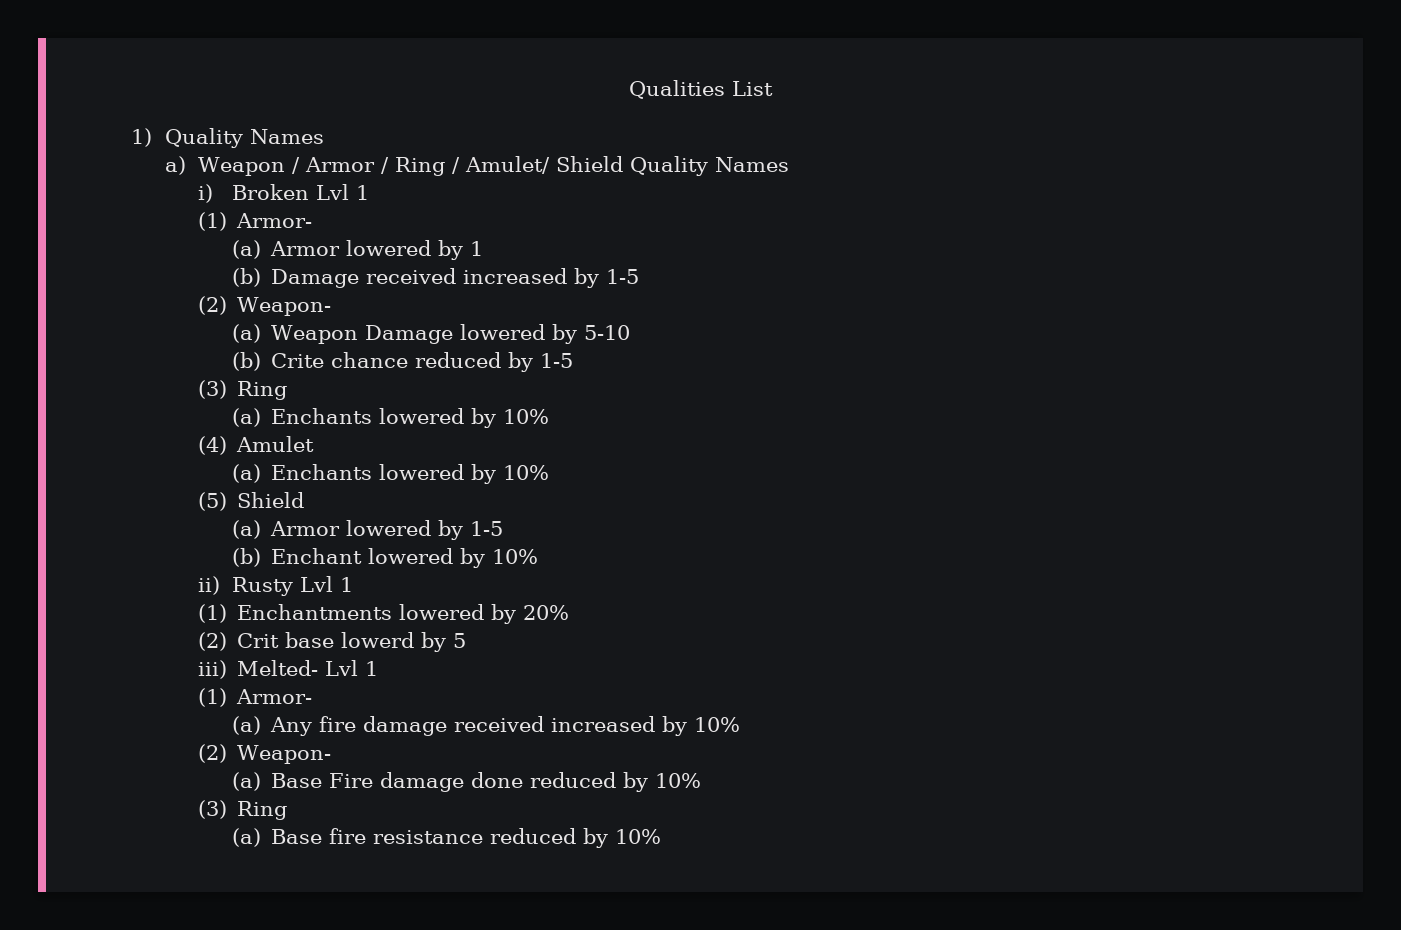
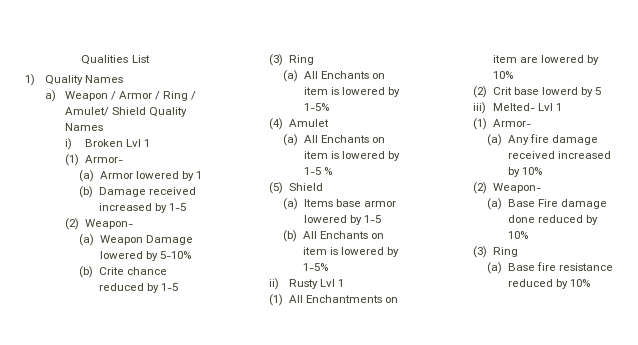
- (a) Weapon Damage lowered by 5-10
+ (a) Weapon Damage lowered by 5-10%
  (b) Crite chance reduced by 1-5
  (3) Ring
- (a) Enchants lowered by 10%
+ (a) All Enchants on item is lowered by 1-5%
  (4) Amulet
- (a) Enchants lowered by 10%
+ (a) All Enchants on item is lowered by 1-5 %
- (a) Armor lowered by 1-5
+ (a) Items base armor lowered by 1-5
- (b) Enchant lowered by 10%
+ (b) All Enchants on item is lowered by 1-5%
- (1) Enchantments lowered by 20%
+ (1) All Enchantments on item are lowered by 10%

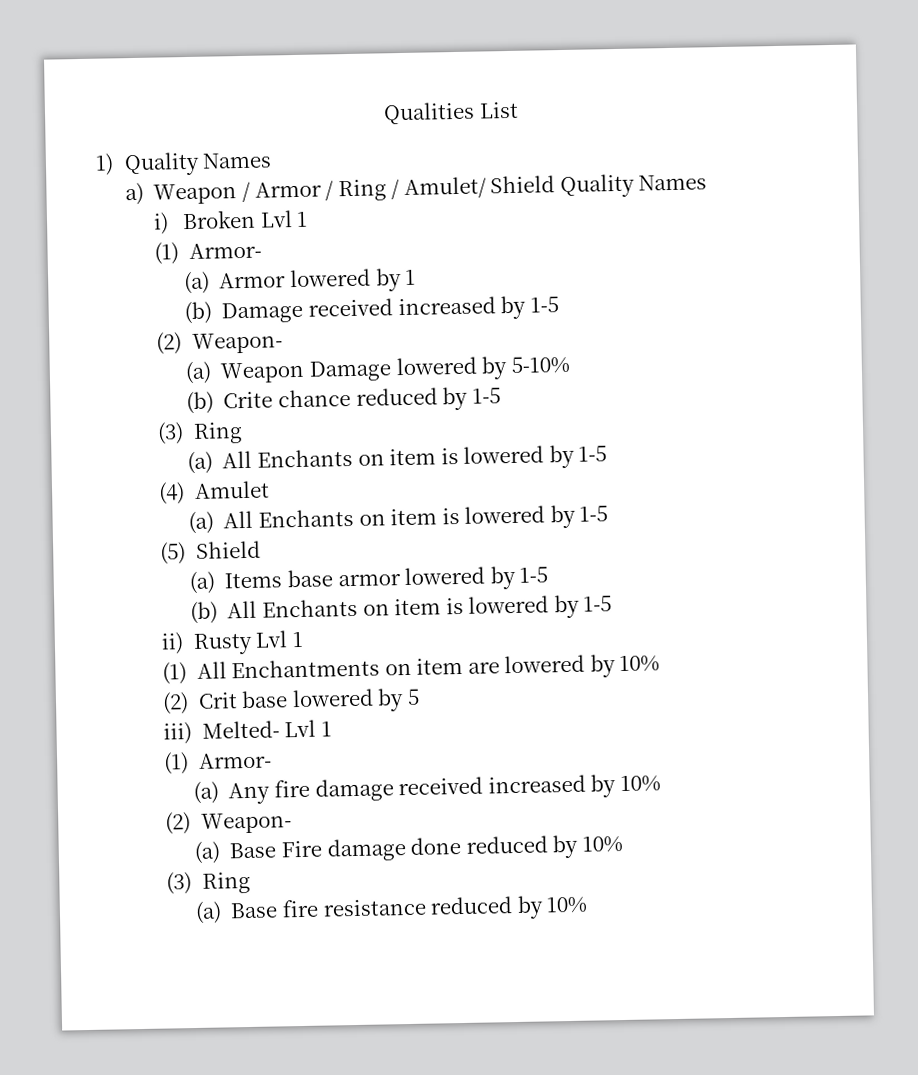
  (b) Crite chance reduced by 1-5
  (3) Ring
- (a) All Enchants on item is lowered by 1-5%
+ (a) All Enchants on item is lowered by 1-5
  (4) Amulet
- (a) All Enchants on item is lowered by 1-5 %
+ (a) All Enchants on item is lowered by 1-5
- (b) All Enchants on item is lowered by 1-5%
+ (b) All Enchants on item is lowered by 1-5
- (2) Crit base lowerd by 5
+ (2) Crit base lowered by 5

